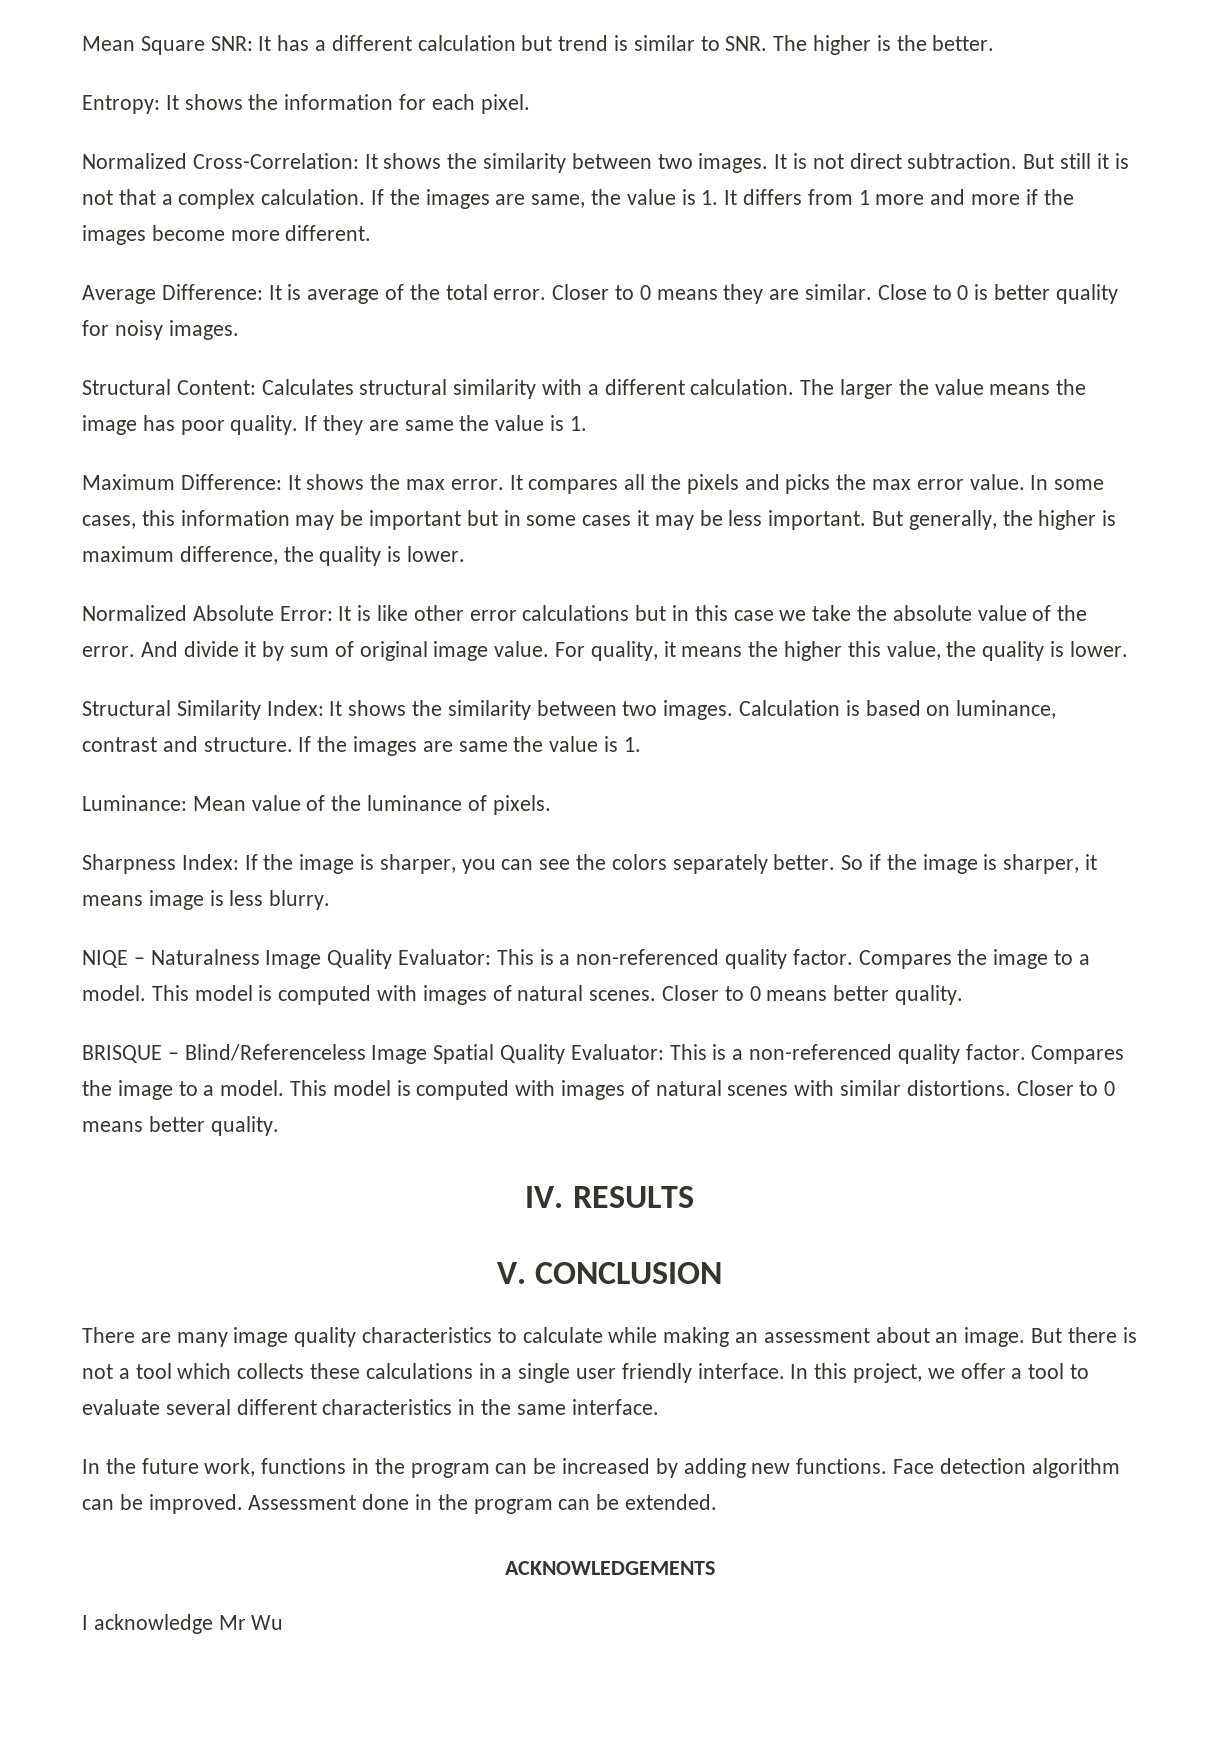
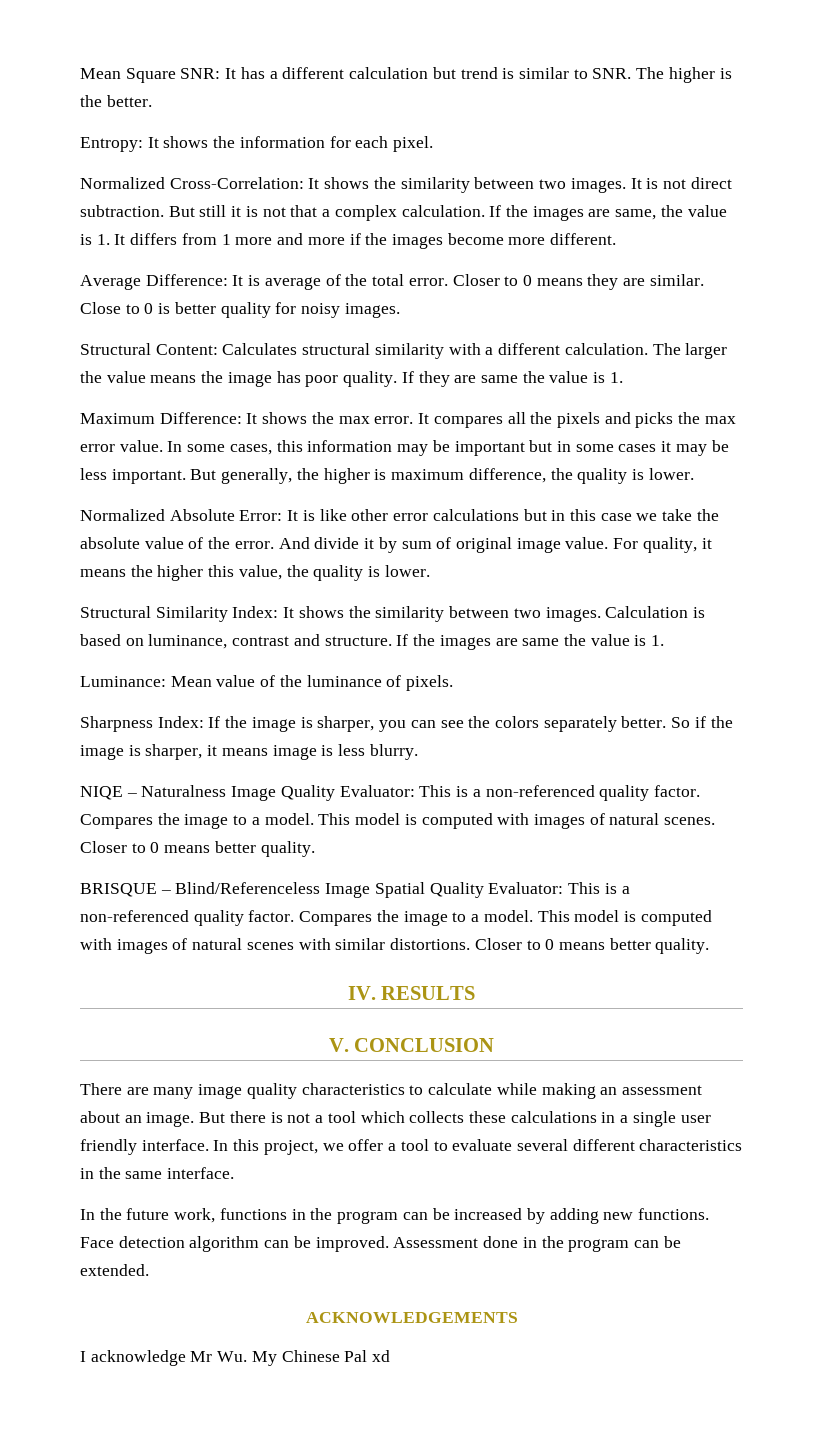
- I acknowledge Mr Wu
+ I acknowledge Mr Wu. My Chinese Pal xd

